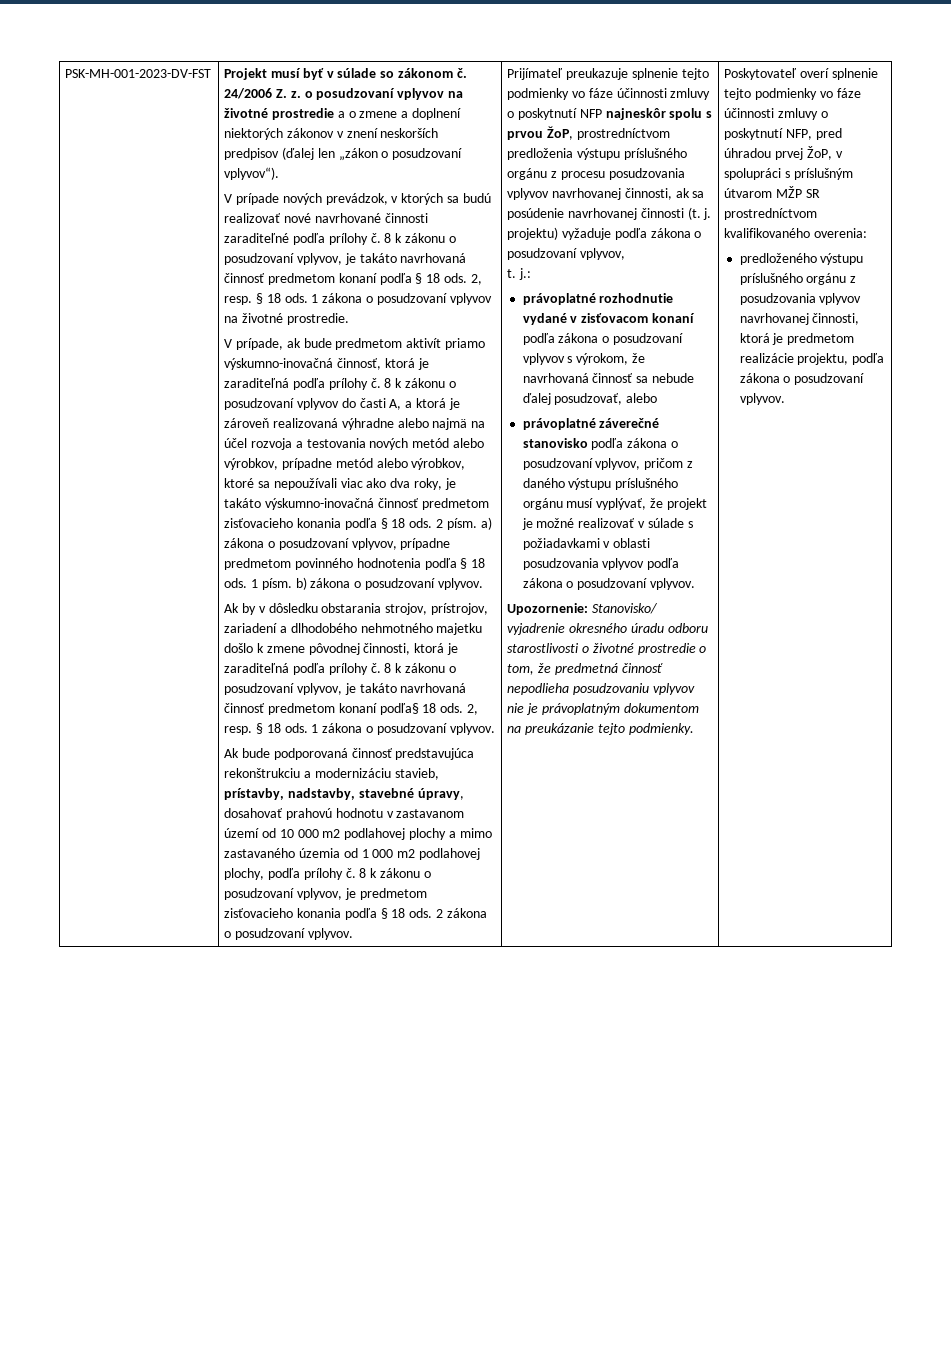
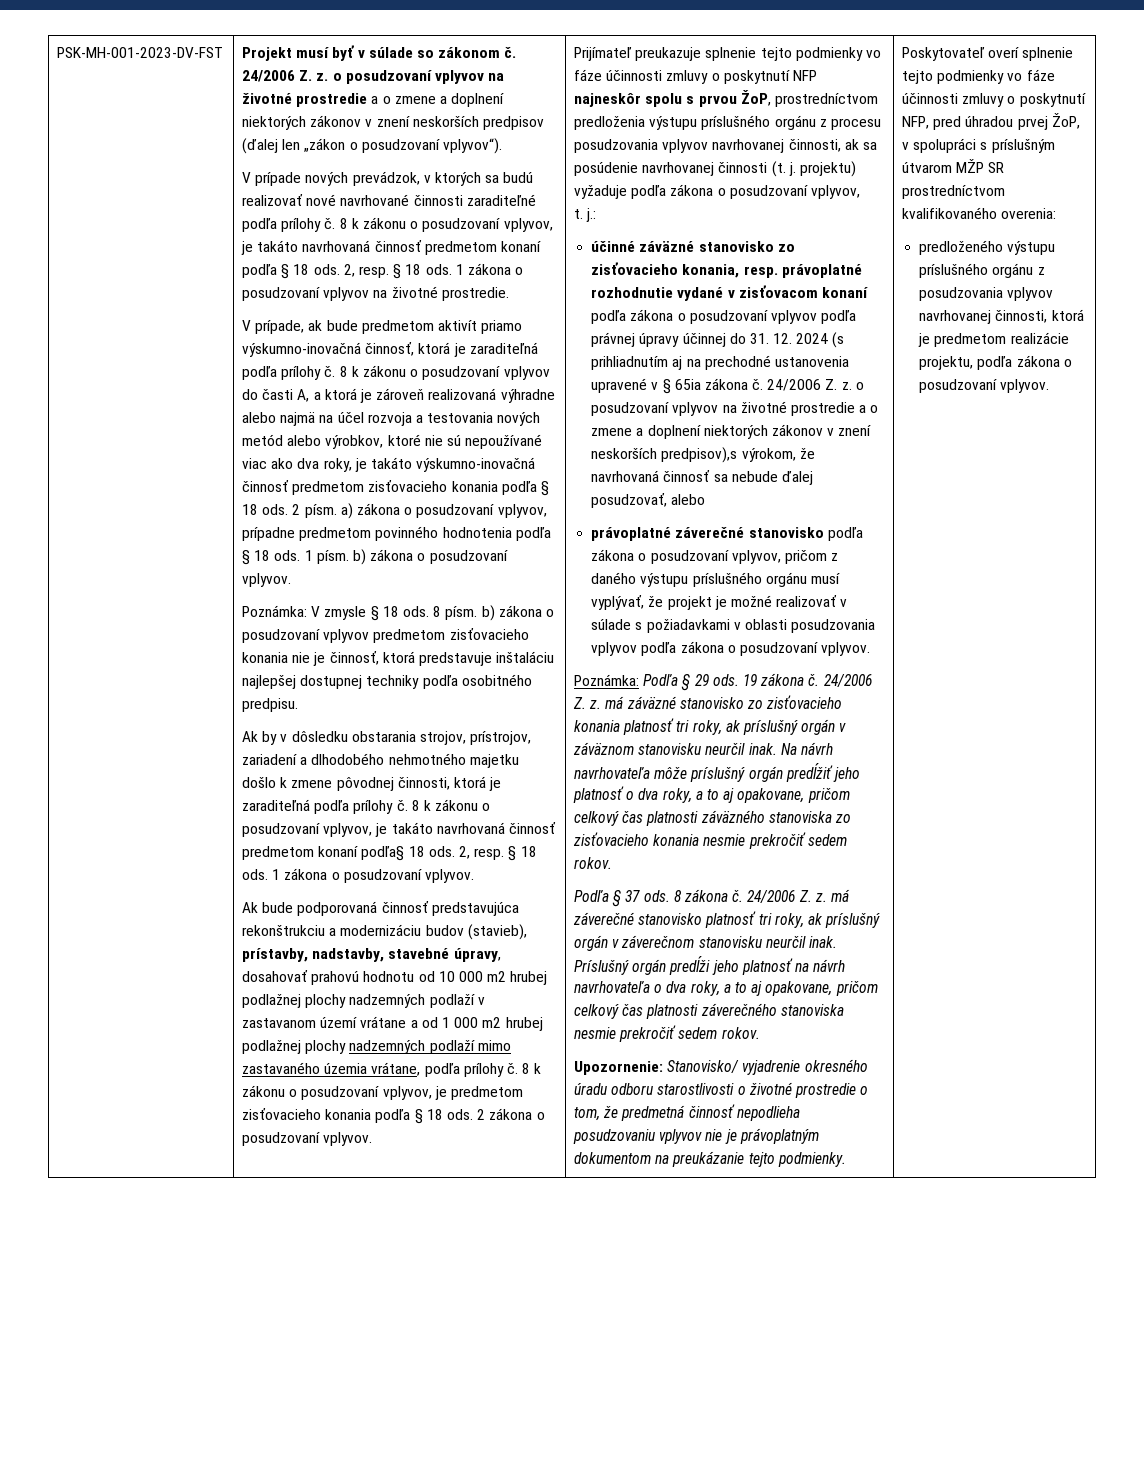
- 8 k zákonu o posudzovaní vplyvov do časti A, a ktorá je zároveň realizovaná výhradne alebo najmä na účel rozvoja a testovania nových metód alebo výrobkov, prípadne metód alebo výrobkov, ktoré sa nepoužívali viac ako dva roky, je takáto výskumno-inovačná činnosť predmetom zisťovacieho konania podľa § 18 ods.
+ 8 k zákonu o posudzovaní vplyvov do časti A, a ktorá je zároveň realizovaná výhradne alebo najmä na účel rozvoja a testovania nových metód alebo výrobkov, ktoré nie sú nepoužívané viac ako dva roky, je takáto výskumno-inovačná činnosť predmetom zisťovacieho konania podľa § 18 ods.
+ Poznámka: V zmysle § 18 ods. 8 písm. b) zákona o posudzovaní vplyvov predmetom zisťovacieho konania nie je činnosť, ktorá predstavuje inštaláciu najlepšej dostupnej techniky podľa osobitného predpisu.
- Ak bude podporovaná činnosť predstavujúca rekonštrukciu a modernizáciu stavieb, prístavby, nadstavby, stavebné úpravy, dosahovať prahovú hodnotu v zastavanom území od 10 000 m2 podlahovej plochy a mimo zastavaného územia od 1 000 m2 podlahovej plochy, podľa prílohy č.
+ Ak bude podporovaná činnosť predstavujúca rekonštrukciu a modernizáciu budov (stavieb), prístavby, nadstavby, stavebné úpravy, dosahovať prahovú hodnotu od 10 000 m2 hrubej podlažnej plochy nadzemných podlaží v zastavanom území vrátane a od 1 000 m2 hrubej podlažnej plochy nadzemných podlaží mimo zastavaného územia vrátane, podľa prílohy č.
- právoplatné rozhodnutie vydané v zisťovacom konaní podľa zákona o posudzovaní vplyvov s výrokom, že navrhovaná činnosť sa nebude ďalej posudzovať, alebo
+ účinné záväzné stanovisko zo zisťovacieho konania, resp. právoplatné rozhodnutie vydané v zisťovacom konaní podľa zákona o posudzovaní vplyvov podľa právnej úpravy účinnej do 31. 12. 2024 (s prihliadnutím aj na prechodné ustanovenia upravené v § 65ia zákona č. 24/2006 Z. z. o posudzovaní vplyvov na životné prostredie a o zmene a doplnení niektorých zákonov v znení neskorších predpisov),s výrokom, že navrhovaná činnosť sa nebude ďalej posudzovať, alebo
+ Poznámka: Podľa § 29 ods. 19 zákona č. 24/2006 Z. z. má záväzné stanovisko zo zisťovacieho konania platnosť tri roky, ak príslušný orgán v záväznom stanovisku neurčil inak. Na návrh navrhovateľa môže príslušný orgán predĺžiť jeho platnosť o dva roky, a to aj opakovane, pričom celkový čas platnosti záväzného stanoviska zo zisťovacieho konania nesmie prekročiť sedem rokov.
+ Podľa § 37 ods. 8 zákona č. 24/2006 Z. z. má záverečné stanovisko platnosť tri roky, ak príslušný orgán v záverečnom stanovisku neurčil inak. Príslušný orgán predĺži jeho platnosť na návrh navrhovateľa o dva roky, a to aj opakovane, pričom celkový čas platnosti záverečného stanoviska nesmie prekročiť sedem rokov.

